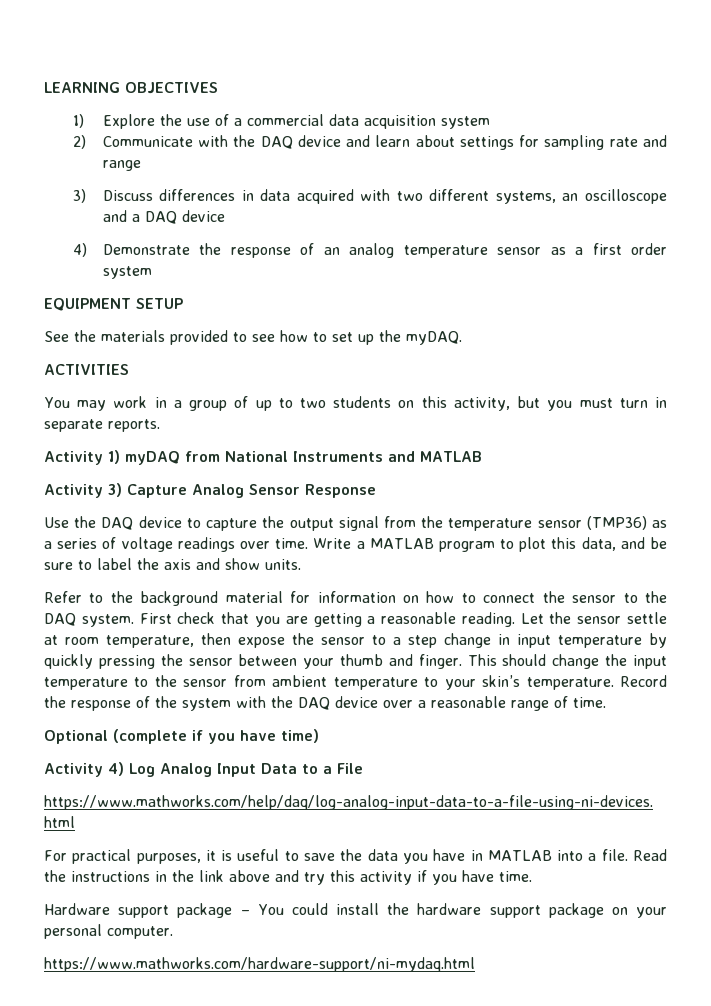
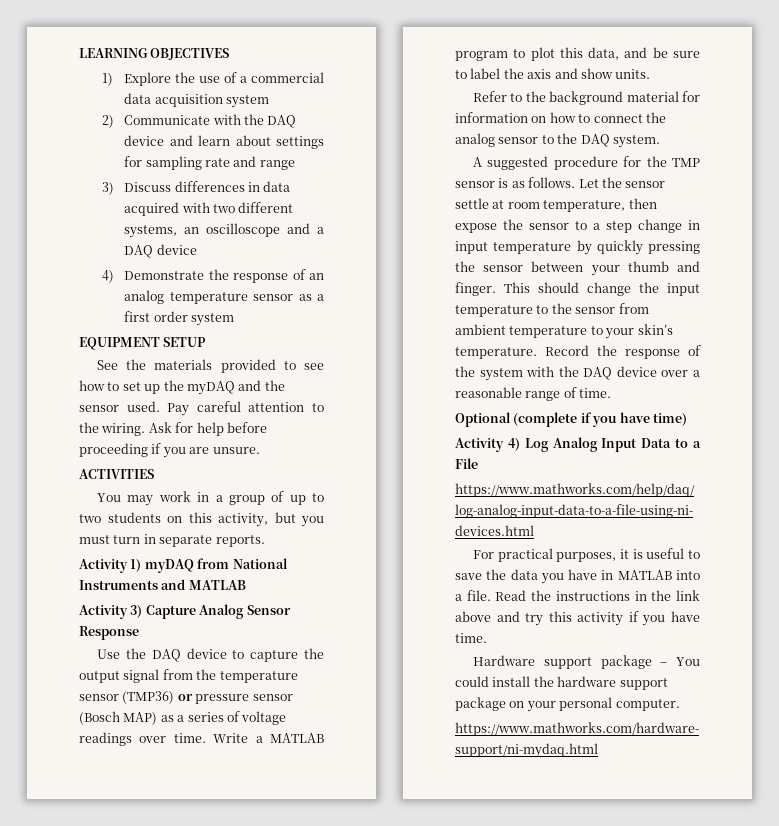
- See the materials provided to see how to set up the myDAQ.
+ See the materials provided to see how to set up the myDAQ and the sensor used. Pay careful attention to the wiring. Ask for help before proceeding if you are unsure.
- Use the DAQ device to capture the output signal from the temperature sensor (TMP36) as a series of voltage readings over time.
+ Use the DAQ device to capture the output signal from the temperature sensor (TMP36) or pressure sensor (Bosch MAP) as a series of voltage readings over time.
- Refer to the background material for information on how to connect the sensor to the DAQ system. First check that you are getting a reasonable reading.
+ Refer to the background material for information on how to connect the analog sensor to the DAQ system.
+ A suggested procedure for the TMP sensor is as follows.

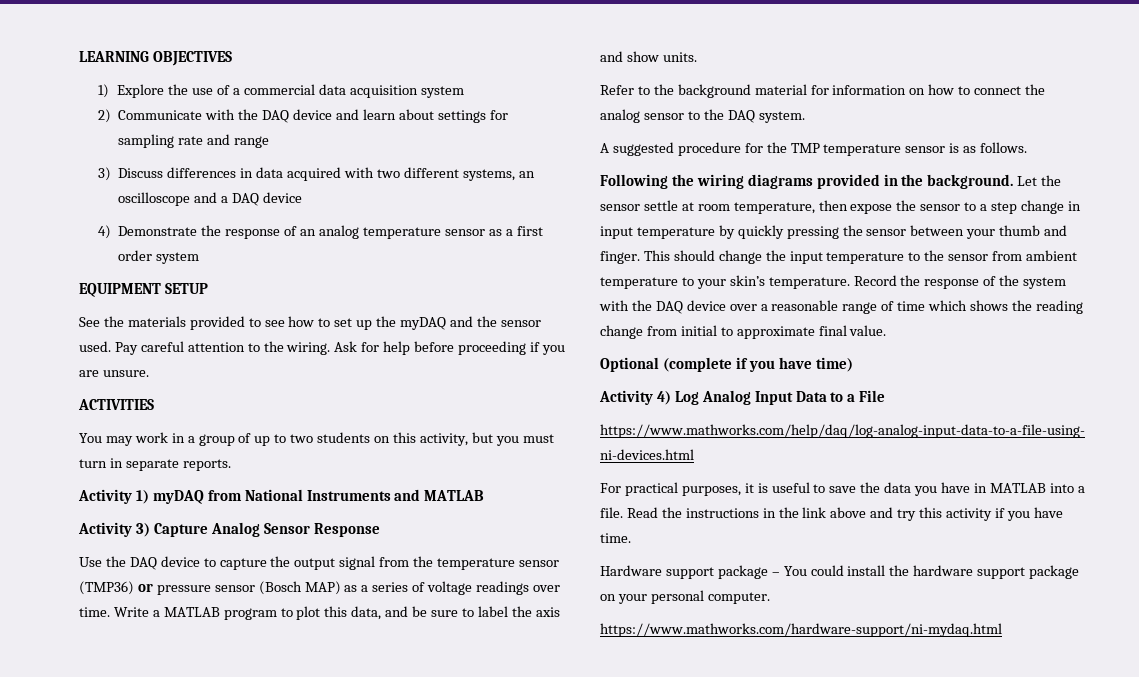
- A suggested procedure for the TMP sensor is as follows.
+ A suggested procedure for the TMP temperature sensor is as follows.
+ Following the wiring diagrams provided in the background.
- Record the response of the system with the DAQ device over a reasonable range of time.
+ Record the response of the system with the DAQ device over a reasonable range of time which shows the reading change from initial to approximate final value.

